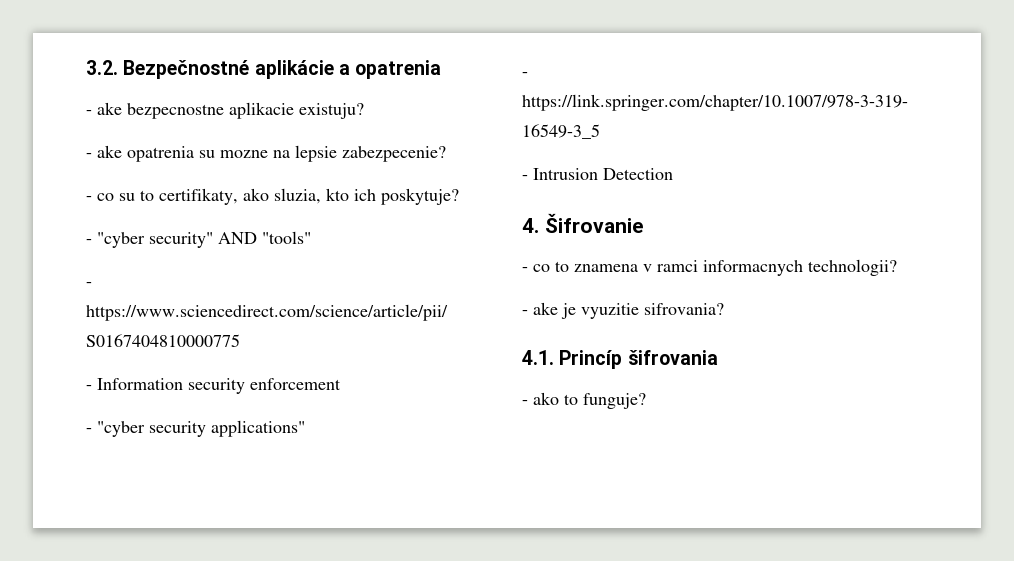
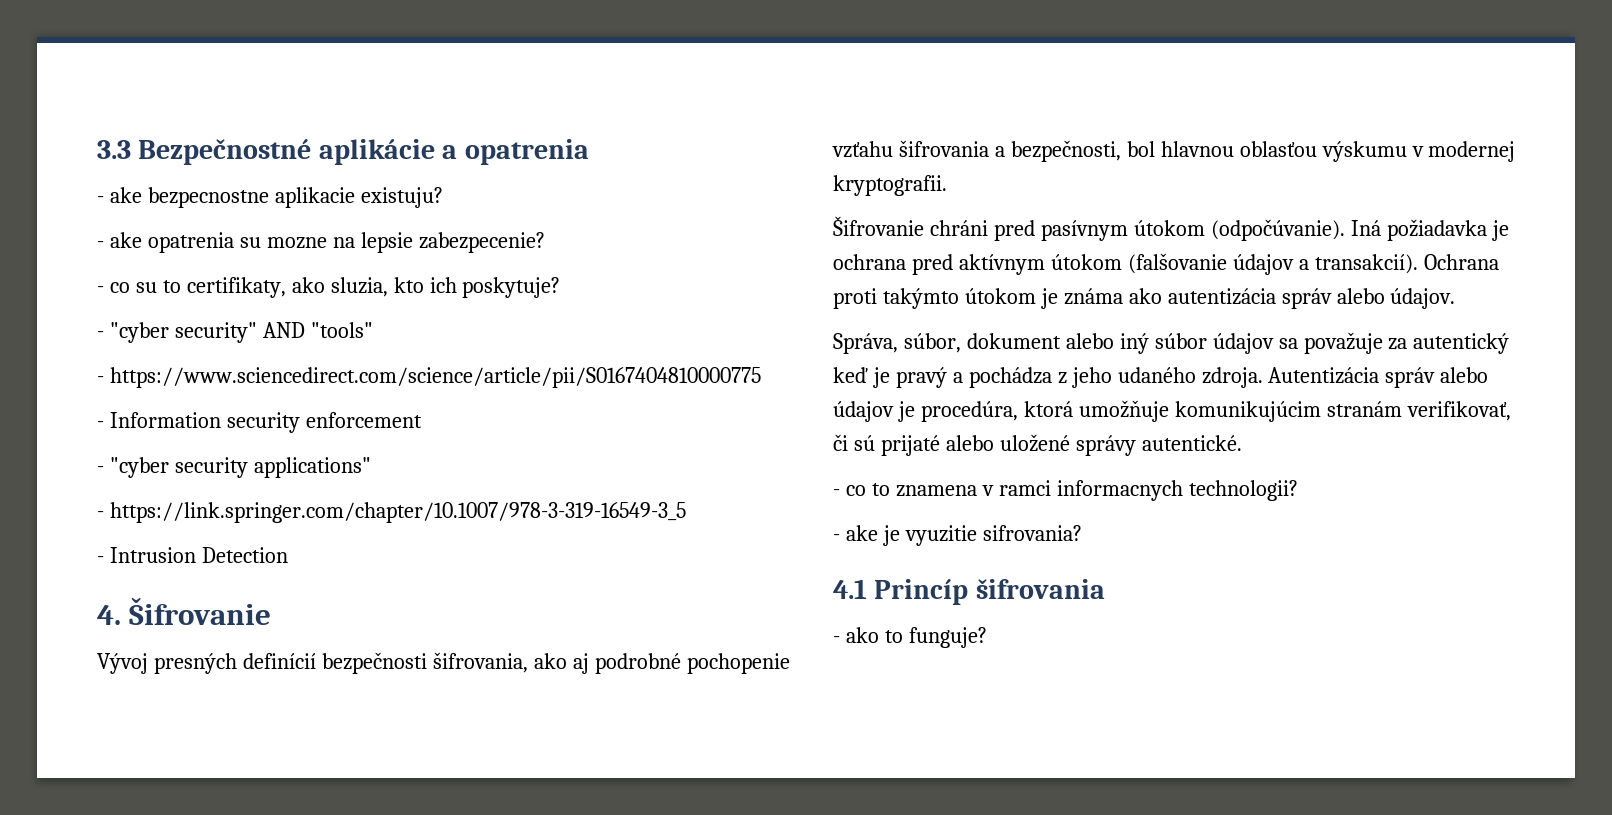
- 3.2. Bezpečnostné aplikácie a opatrenia
+ 3.3 Bezpečnostné aplikácie a opatrenia
+ Vývoj presných definícií bezpečnosti šifrovania, ako aj podrobné pochopenie vzťahu šifrovania a bezpečnosti, bol hlavnou oblasťou výskumu v modernej kryptografii.
+ Šifrovanie chráni pred pasívnym útokom (odpočúvanie). Iná požiadavka je ochrana pred aktívnym útokom (falšovanie údajov a transakcií). Ochrana proti takýmto útokom je známa ako autentizácia správ alebo údajov.
+ Správa, súbor, dokument alebo iný súbor údajov sa považuje za autentický keď je pravý a pochádza z jeho udaného zdroja. Autentizácia správ alebo údajov je procedúra, ktorá umožňuje komunikujúcim stranám verifikovať, či sú prijaté alebo uložené správy autentické.
- 4.1. Princíp šifrovania
+ 4.1 Princíp šifrovania

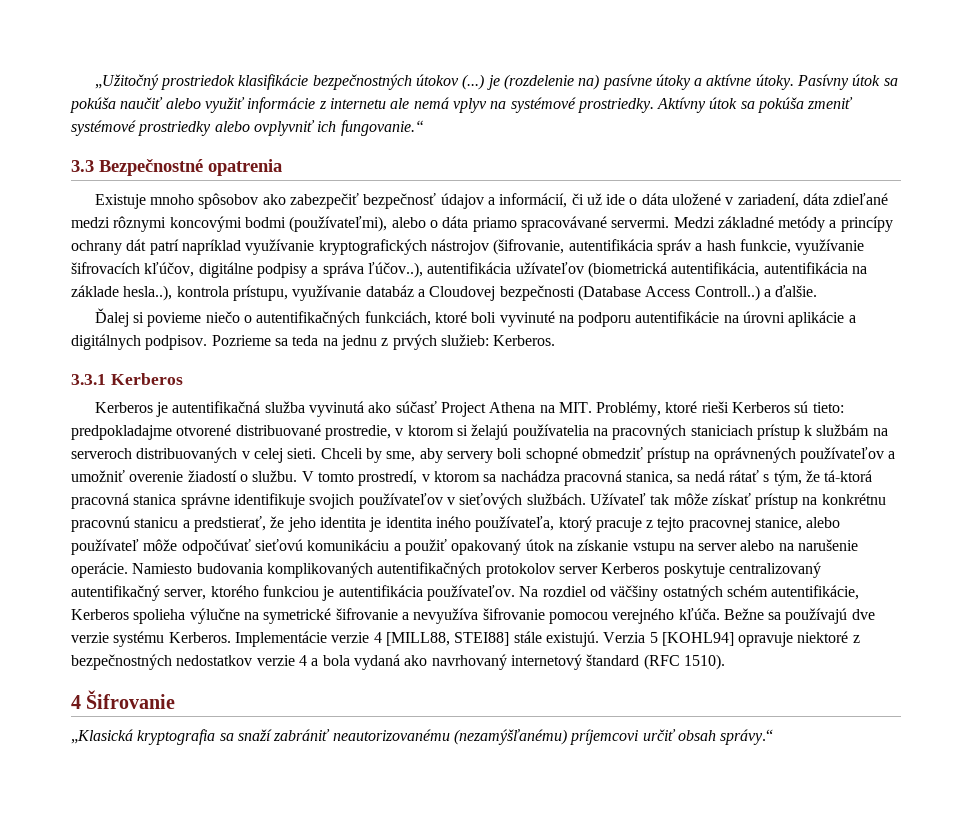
- 3.3 Bezpečnostné aplikácie a opatrenia
- - ake bezpecnostne aplikacie existuju?
- - ake opatrenia su mozne na lepsie zabezpecenie?
- - co su to certifikaty, ako sluzia, kto ich poskytuje?
- - "cyber security" AND "tools"
- - https://www.sciencedirect.com/science/article/pii/S0167404810000775
- - Information security enforcement
- - "cyber security applications"
- - https://link.springer.com/chapter/10.1007/978-3-319-16549-3_5
- - Intrusion Detection
- 4. Šifrovanie
- Vývoj presných definícií bezpečnosti šifrovania, ako aj podrobné pochopenie vzťahu šifrovania a bezpečnosti, bol hlavnou oblasťou výskumu v modernej kryptografii.
- Šifrovanie chráni pred pasívnym útokom (odpočúvanie). Iná požiadavka je ochrana pred aktívnym útokom (falšovanie údajov a transakcií). Ochrana proti takýmto útokom je známa ako autentizácia správ alebo údajov.
- Správa, súbor, dokument alebo iný súbor údajov sa považuje za autentický keď je pravý a pochádza z jeho udaného zdroja. Autentizácia správ alebo údajov je procedúra, ktorá umožňuje komunikujúcim stranám verifikovať, či sú prijaté alebo uložené správy autentické.
- - co to znamena v ramci informacnych technologii?
- - ake je vyuzitie sifrovania?
- 4.1 Princíp šifrovania
- - ako to funguje?
+ „Užitočný prostriedok klasifikácie bezpečnostných útokov (...) je (rozdelenie na) pasívne útoky a aktívne útoky. Pasívny útok sa pokúša naučiť alebo využiť informácie z internetu ale nemá vplyv na systémové prostriedky. Aktívny útok sa pokúša zmeniť systémové prostriedky alebo ovplyvniť ich fungovanie.“
+ 3.3 Bezpečnostné opatrenia
+ Existuje mnoho spôsobov ako zabezpečiť bezpečnosť údajov a informácií, či už ide o dáta uložené v zariadení, dáta zdieľané medzi rôznymi koncovými bodmi (používateľmi), alebo o dáta priamo spracovávané servermi. Medzi základné metódy a princípy ochrany dát patrí napríklad využívanie kryptografických nástrojov (šifrovanie, autentifikácia správ a hash funkcie, využívanie šifrovacích kľúčov, digitálne podpisy a správa ľúčov..), autentifikácia užívateľov (biometrická autentifikácia, autentifikácia na základe hesla..), kontrola prístupu, využívanie databáz a Cloudovej bezpečnosti (Database Access Controll..) a ďalšie.
+ Ďalej si povieme niečo o autentifikačných funkciách, ktoré boli vyvinuté na podporu autentifikácie na úrovni aplikácie a digitálnych podpisov. Pozrieme sa teda na jednu z prvých služieb: Kerberos.
+ 3.3.1 Kerberos
+ Kerberos je autentifikačná služba vyvinutá ako súčasť Project Athena na MIT. Problémy, ktoré rieši Kerberos sú tieto: predpokladajme otvorené distribuované prostredie, v ktorom si želajú používatelia na pracovných staniciach prístup k službám na serveroch distribuovaných v celej sieti. Chceli by sme, aby servery boli schopné obmedziť prístup na oprávnených používateľov a umožniť overenie žiadostí o službu. V tomto prostredí, v ktorom sa nachádza pracovná stanica, sa nedá rátať s tým, že tá-ktorá pracovná stanica správne identifikuje svojich používateľov v sieťových službách. Užívateľ tak môže získať prístup na konkrétnu pracovnú stanicu a predstierať, že jeho identita je identita iného používateľa, ktorý pracuje z tejto pracovnej stanice, alebo používateľ môže odpočúvať sieťovú komunikáciu a použiť opakovaný útok na získanie vstupu na server alebo na narušenie operácie. Namiesto budovania komplikovaných autentifikačných protokolov server Kerberos poskytuje centralizovaný autentifikačný server, ktorého funkciou je autentifikácia používateľov. Na rozdiel od väčšiny ostatných schém autentifikácie, Kerberos spolieha výlučne na symetrické šifrovanie a nevyužíva šifrovanie pomocou verejného kľúča. Bežne sa používajú dve verzie systému Kerberos. Implementácie verzie 4 [MILL88, STEI88] stále existujú. Verzia 5 [KOHL94] opravuje niektoré z bezpečnostných nedostatkov verzie 4 a bola vydaná ako navrhovaný internetový štandard (RFC 1510).
+ 4 Šifrovanie
+ „Klasická kryptografia sa snaží zabrániť neautorizovanému (nezamýšľanému) príjemcovi určiť obsah správy.“

